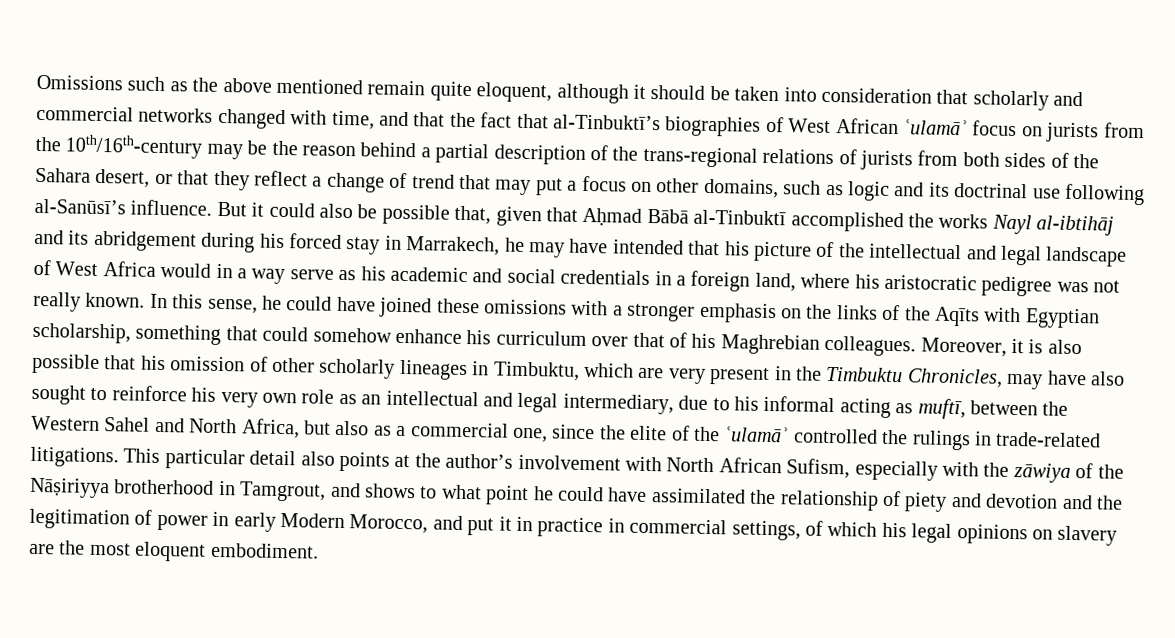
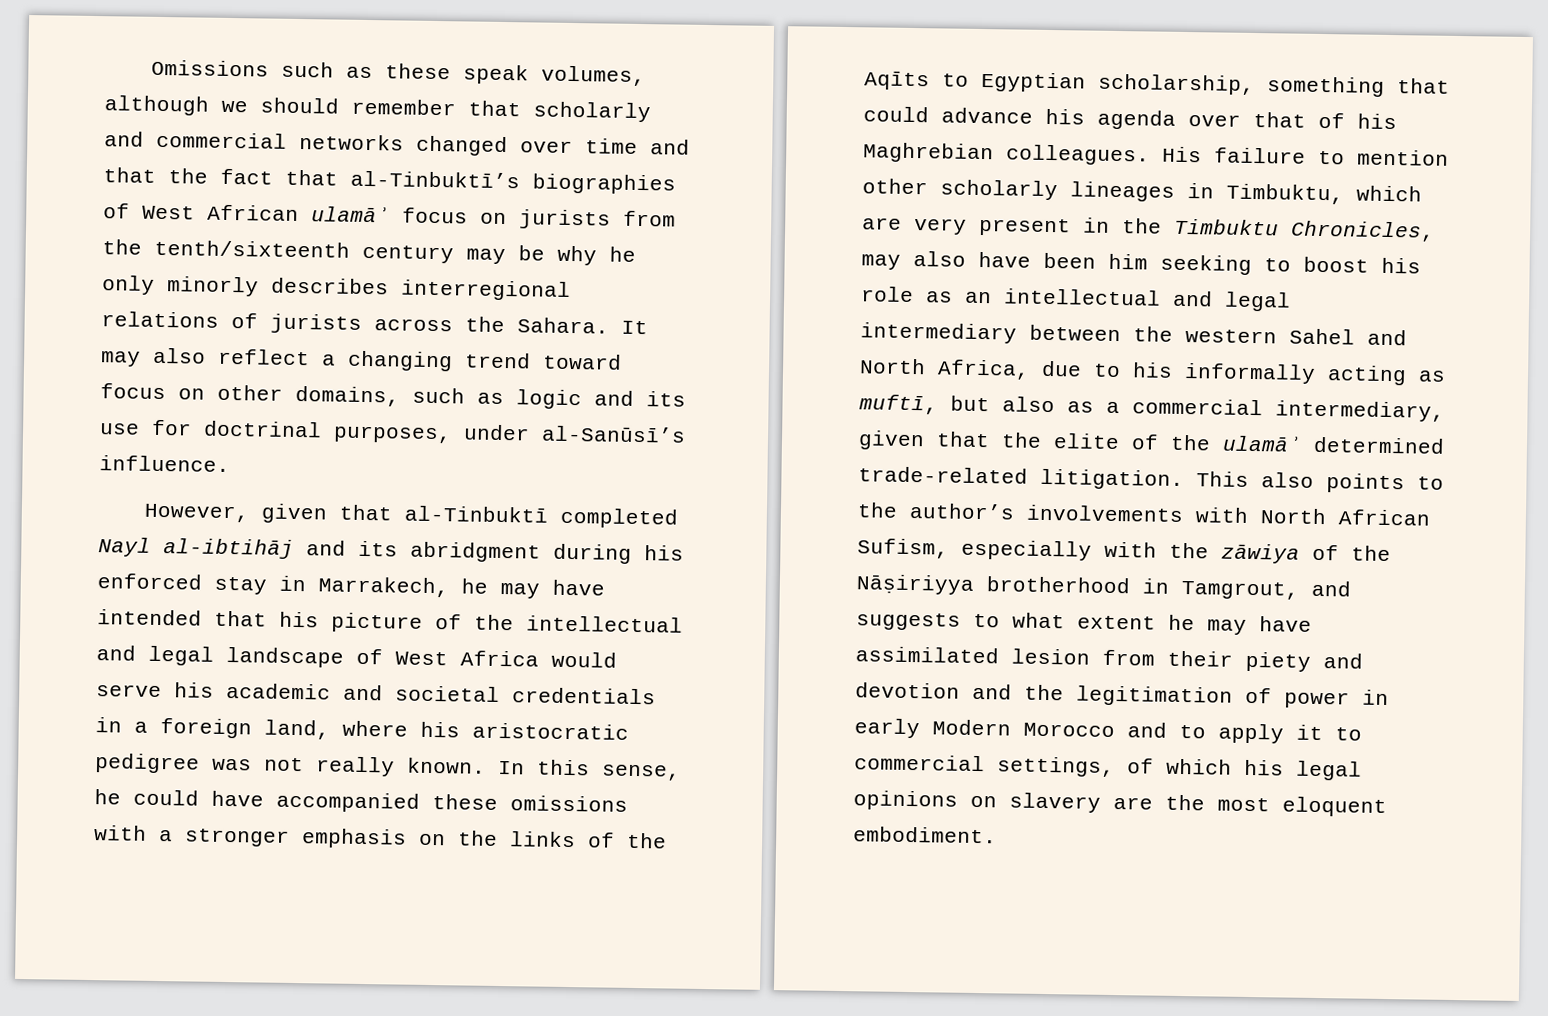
- Omissions such as the above mentioned remain quite eloquent, although it should be taken into consideration that scholarly and commercial networks changed with time, and that the fact that al-Tinbuktī’s biographies of West African ʿulamāʾ focus on jurists from the 10th/16th-century may be the reason behind a partial description of the trans-regional relations of jurists from both sides of the Sahara desert, or that they reflect a change of trend that may put a focus on other domains, such as logic and its doctrinal use following al-Sanūsī’s influence. But it could also be possible that, given that Aḥmad Bābā al-Tinbuktī accomplished the works Nayl al-ibtihāj and its abridgement during his forced stay in Marrakech, he may have intended that his picture of the intellectual and legal landscape of West Africa would in a way serve as his academic and social credentials in a foreign land, where his aristocratic pedigree was not really known.
+ Omissions such as these speak volumes, although we should remember that scholarly and commercial networks changed over time and that the fact that al-Tinbuktī’s biographies of West African ulamāʾ focus on jurists from the tenth/sixteenth century may be why he only minorly describes interregional relations of jurists across the Sahara. It may also reflect a changing trend toward focus on other domains, such as logic and its use for doctrinal purposes, under al-Sanūsī’s influence.
+ However, given that al-Tinbuktī completed Nayl al-ibtihāj and its abridgment during his enforced stay in Marrakech, he may have intended that his picture of the intellectual and legal landscape of West Africa would serve his academic and societal credentials in a foreign land, where his aristocratic pedigree was not really known.
- In this sense, he could have joined these omissions with a stronger emphasis on the links of the Aqīts with Egyptian scholarship, something that could somehow enhance his curriculum over that of his Maghrebian colleagues.
+ In this sense, he could have accompanied these omissions with a stronger emphasis on the links of the Aqīts to Egyptian scholarship, something that could advance his agenda over that of his Maghrebian colleagues.
- Moreover, it is also possible that his omission of other scholarly lineages in Timbuktu, which are very present in the Timbuktu Chronicles, may have also sought to reinforce his very own role as an intellectual and legal intermediary, due to his informal acting as muftī, between the Western Sahel and North Africa, but also as a commercial one, since the elite of the ʿulamāʾ controlled the rulings in trade-related litigations. This particular detail also points at the author’s involvement with North African Sufism, especially with the zāwiya of the Nāṣiriyya brotherhood in Tamgrout, and shows to what point he could have assimilated the relationship of piety and devotion and the legitimation of power in early Modern Morocco, and put it in practice in commercial settings, of which his legal opinions on slavery are the most eloquent embodiment.
+ His failure to mention other scholarly lineages in Timbuktu, which are very present in the Timbuktu Chronicles, may also have been him seeking to boost his role as an intellectual and legal intermediary between the western Sahel and North Africa, due to his informally acting as muftī, but also as a commercial intermediary, given that the elite of the ulamāʾ determined trade-related litigation. This also points to the author’s involvements with North African Sufism, especially with the zāwiya of the Nāṣiriyya brotherhood in Tamgrout, and suggests to what extent he may have assimilated lesion from their piety and devotion and the legitimation of power in early Modern Morocco and to apply it to commercial settings, of which his legal opinions on slavery are the most eloquent embodiment.

